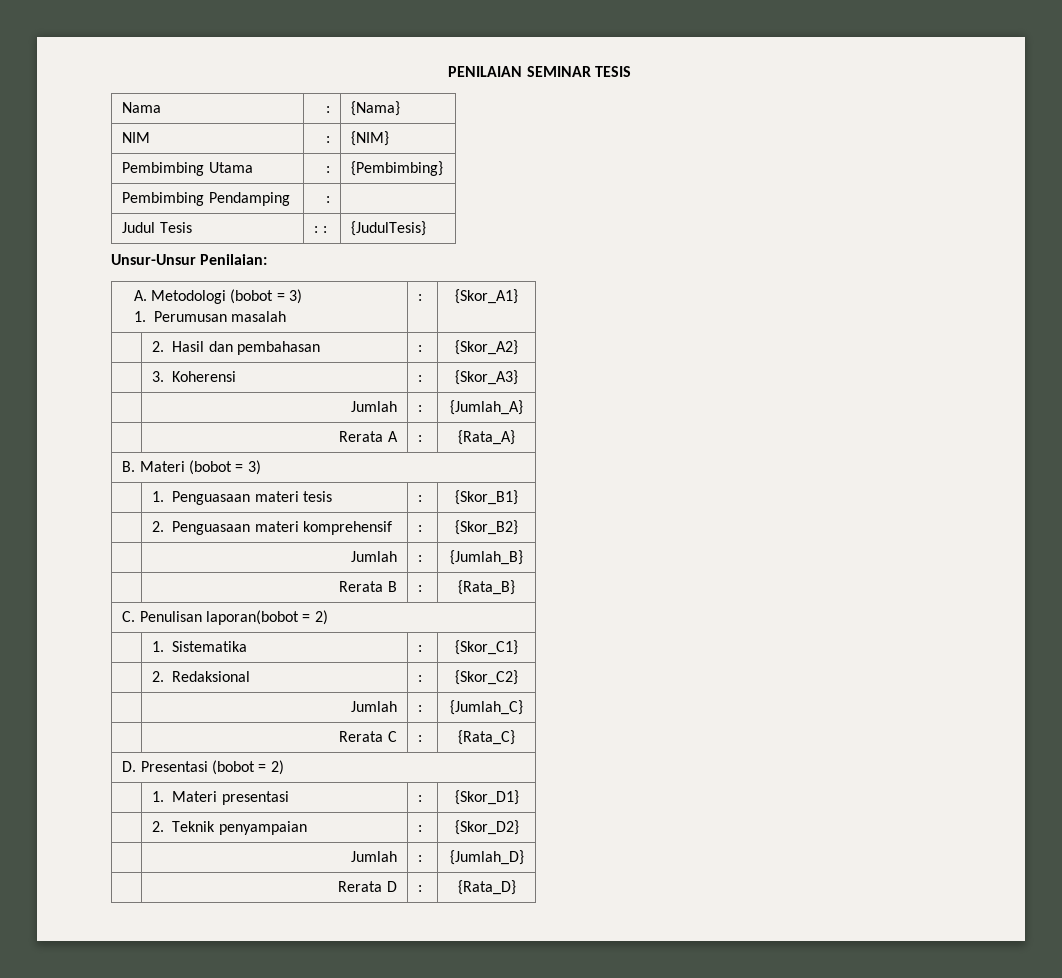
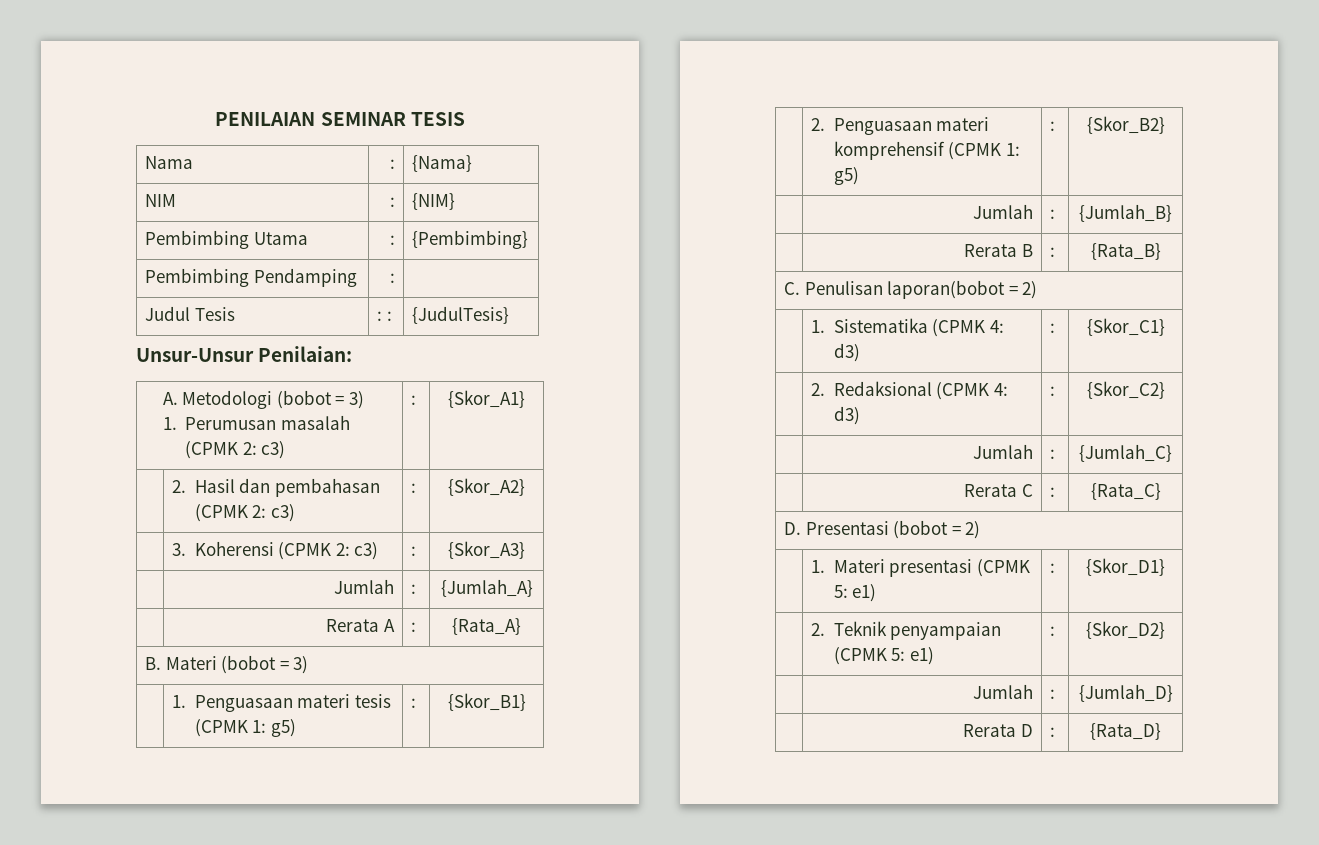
  A. Metodologi (bobot = 3)
- 1. Perumusan masalah | : | {Skor_A1}
+ 1. Perumusan masalah (CPMK 2: c3) | : | {Skor_A1}
- | 2. Hasil dan pembahasan | : | {Skor_A2}
+ | 2. Hasil dan pembahasan (CPMK 2: c3) | : | {Skor_A2}
- | 3. Koherensi | : | {Skor_A3}
+ | 3. Koherensi (CPMK 2: c3) | : | {Skor_A3}
- | 1. Penguasaan materi tesis | : | {Skor_B1}
+ | 1. Penguasaan materi tesis (CPMK 1: g5) | : | {Skor_B1}
- | 2. Penguasaan materi komprehensif | : | {Skor_B2}
+ | 2. Penguasaan materi komprehensif (CPMK 1: g5) | : | {Skor_B2}
- | 1. Sistematika | : | {Skor_C1}
+ | 1. Sistematika (CPMK 4: d3) | : | {Skor_C1}
- | 2. Redaksional | : | {Skor_C2}
+ | 2. Redaksional (CPMK 4: d3) | : | {Skor_C2}
- | 1. Materi presentasi | : | {Skor_D1}
+ | 1. Materi presentasi (CPMK 5: e1) | : | {Skor_D1}
- | 2. Teknik penyampaian | : | {Skor_D2}
+ | 2. Teknik penyampaian (CPMK 5: e1) | : | {Skor_D2}

